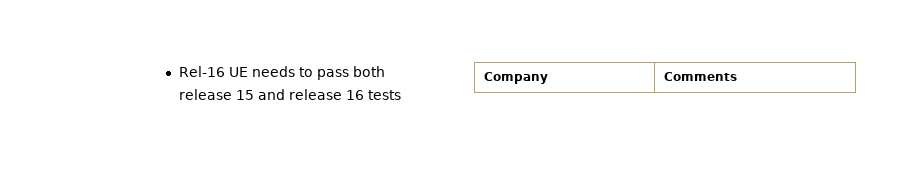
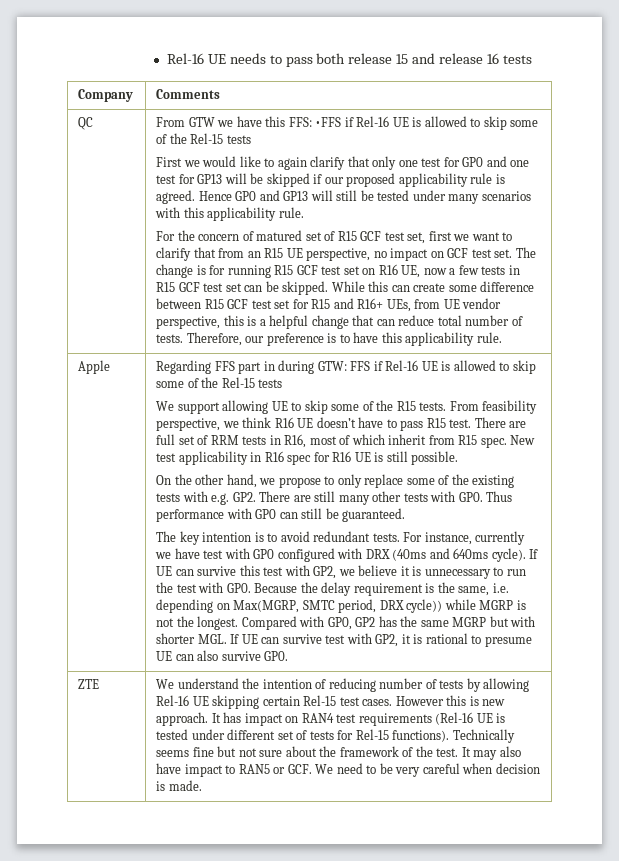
+ QC | From GTW we have this FFS: •FFS if Rel-16 UE is allowed to skip some of the Rel-15 tests
+ First we would like to again clarify that only one test for GP0 and one test for GP13 will be skipped if our proposed applicability rule is agreed. Hence GP0 and GP13 will still be tested under many scenarios with this applicability rule.
+ For the concern of matured set of R15 GCF test set, first we want to clarify that from an R15 UE perspective, no impact on GCF test set. The change is for running R15 GCF test set on R16 UE, now a few tests in R15 GCF test set can be skipped. While this can create some difference between R15 GCF test set for R15 and R16+ UEs, from UE vendor perspective, this is a helpful change that can reduce total number of tests. Therefore, our preference is to have this applicability rule.
+ Apple | Regarding FFS part in during GTW: FFS if Rel-16 UE is allowed to skip some of the Rel-15 tests
+ We support allowing UE to skip some of the R15 tests. From feasibility perspective, we think R16 UE doesn’t have to pass R15 test. There are full set of RRM tests in R16, most of which inherit from R15 spec. New test applicability in R16 spec for R16 UE is still possible.
+ On the other hand, we propose to only replace some of the existing tests with e.g. GP2. There are still many other tests with GP0. Thus performance with GP0 can still be guaranteed.
+ The key intention is to avoid redundant tests. For instance, currently we have test with GP0 configured with DRX (40ms and 640ms cycle). If UE can survive this test with GP2, we believe it is unnecessary to run the test with GP0. Because the delay requirement is the same, i.e. depending on Max(MGRP, SMTC period, DRX cycle)) while MGRP is not the longest. Compared with GP0, GP2 has the same MGRP but with shorter MGL. If UE can survive test with GP2, it is rational to presume UE can also survive GP0.
+ ZTE | We understand the intention of reducing number of tests by allowing Rel-16 UE skipping certain Rel-15 test cases. However this is new approach. It has impact on RAN4 test requirements (Rel-16 UE is tested under different set of tests for Rel-15 functions). Technically seems fine but not sure about the framework of the test. It may also have impact to RAN5 or GCF. We need to be very careful when decision is made.

